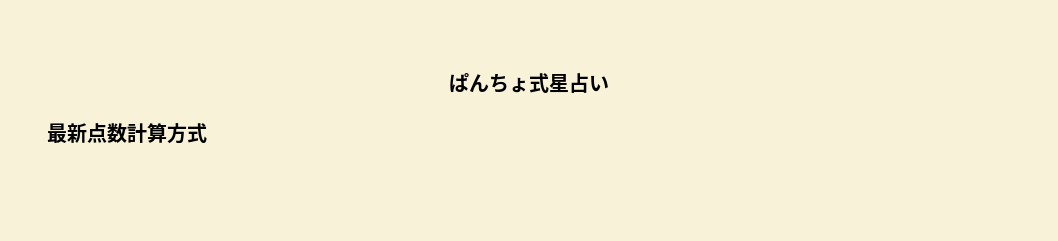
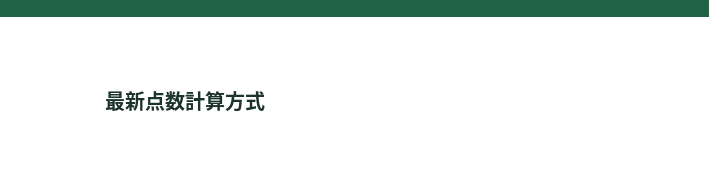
- ぱんちょ式星占い

